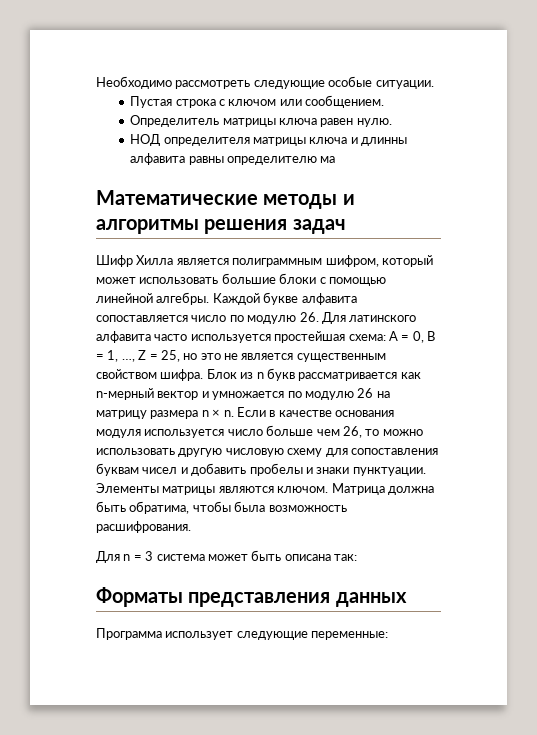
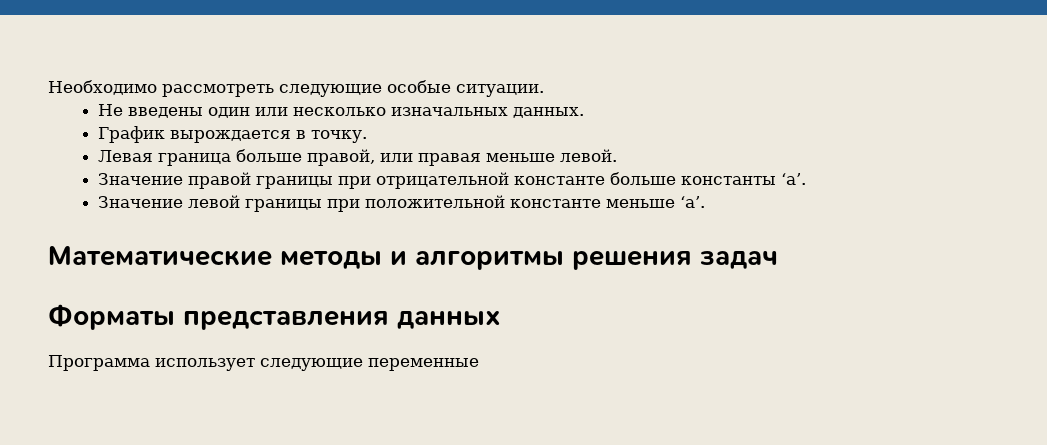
- Пустая строка с ключом или сообщением.
- Определитель матрицы ключа равен нулю.
- НОД определителя матрицы ключа и длинны алфавита равны определителю ма
+ Не введены один или несколько изначальных данных.
+ График вырождается в точку.
+ Левая граница больше правой, или правая меньше левой.
+ Значение правой границы при отрицательной константе больше константы ‘a’.
+ Значение левой границы при положительной константе меньше ‘a’.
- Шифр Хилла является полиграммным шифром, который может использовать большие блоки с помощью линейной алгебры. Каждой букве алфавита сопоставляется число по модулю 26. Для латинского алфавита часто используется простейшая схема: A = 0, B = 1, …, Z = 25, но это не является существенным свойством шифра. Блок из n букв рассматривается как n-мерный вектор и умножается по модулю 26 на матрицу размера n × n. Если в качестве основания модуля используется число больше чем 26, то можно использовать другую числовую схему для сопоставления буквам чисел и добавить пробелы и знаки пунктуации. Элементы матрицы являются ключом. Матрица должна быть обратима, чтобы была возможность расшифрования.
- Для n = 3 система может быть описана так:
- Программа использует следующие переменные:
+ Программа использует следующие переменные

